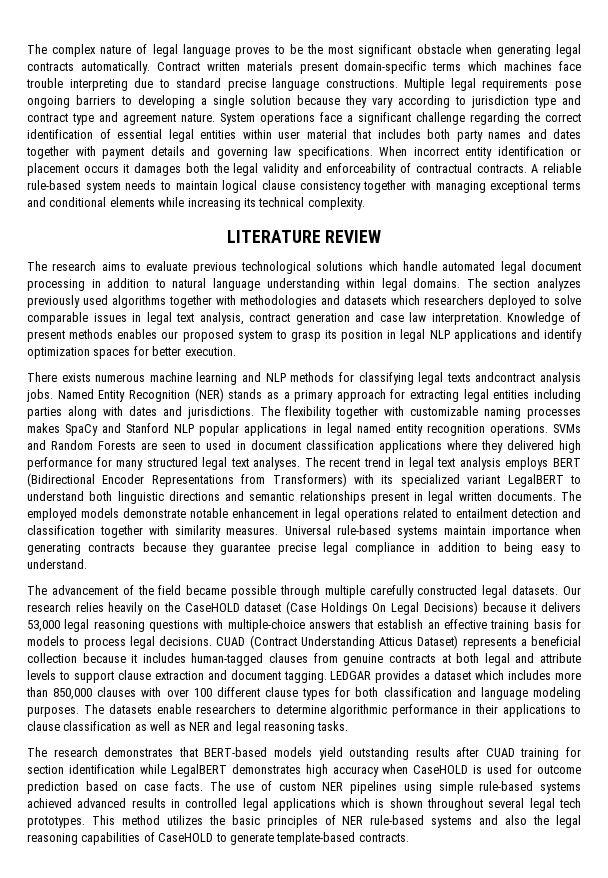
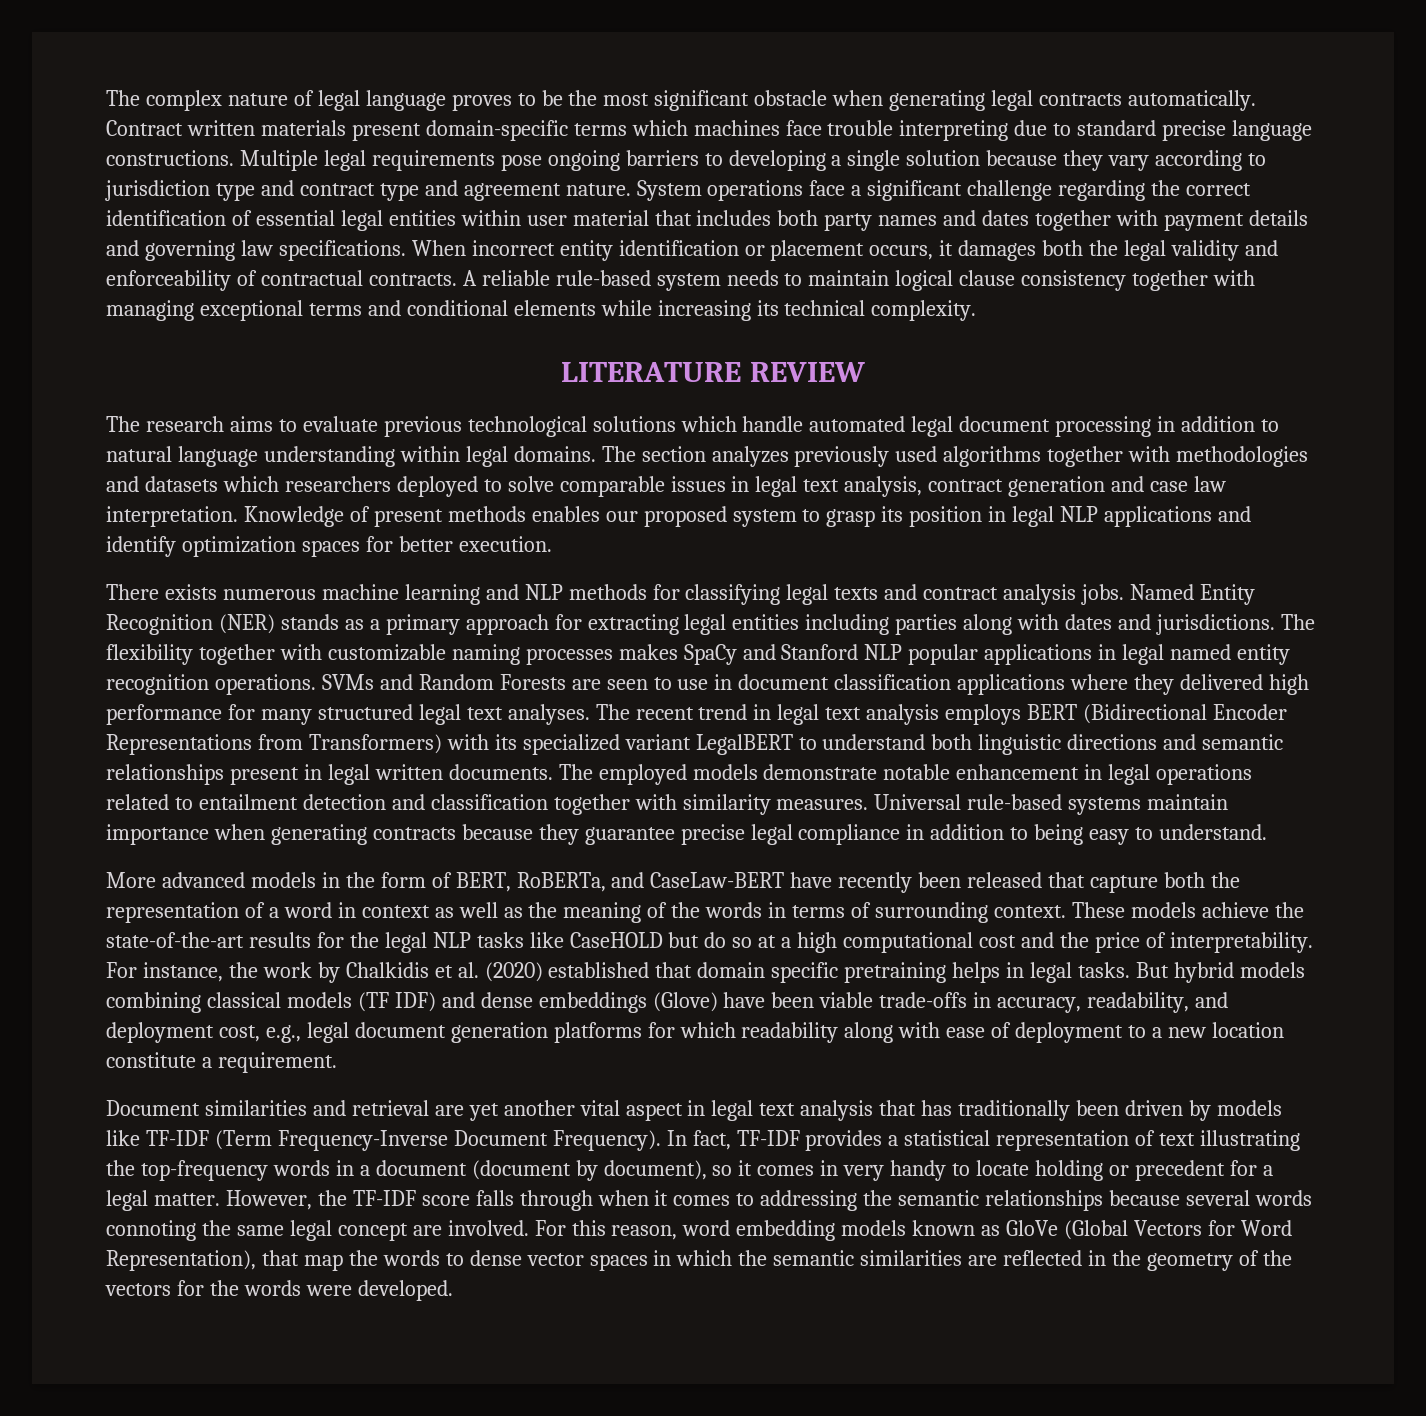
- When incorrect entity identification or placement occurs it damages both the legal validity and enforceability of contractual contracts.
+ When incorrect entity identification or placement occurs, it damages both the legal validity and enforceability of contractual contracts.
- There exists numerous machine learning and NLP methods for classifying legal texts andcontract analysis jobs.
+ There exists numerous machine learning and NLP methods for classifying legal texts and contract analysis jobs.
- SVMs and Random Forests are seen to used in document classification applications where they delivered high performance for many structured legal text analyses.
+ SVMs and Random Forests are seen to use in document classification applications where they delivered high performance for many structured legal text analyses.
- The advancement of the field became possible through multiple carefully constructed legal datasets. Our research relies heavily on the CaseHOLD dataset (Case Holdings On Legal Decisions) because it delivers 53,000 legal reasoning questions with multiple-choice answers that establish an effective training basis for models to process legal decisions. CUAD (Contract Understanding Atticus Dataset) represents a beneficial collection because it includes human-tagged clauses from genuine contracts at both legal and attribute levels to support clause extraction and document tagging. LEDGAR provides a dataset which includes more than 850,000 clauses with over 100 different clause types for both classification and language modeling purposes. The datasets enable researchers to determine algorithmic performance in their applications to clause classification as well as NER and legal reasoning tasks.
- The research demonstrates that BERT-based models yield outstanding results after CUAD training for section identification while LegalBERT demonstrates high accuracy when CaseHOLD is used for outcome prediction based on case facts. The use of custom NER pipelines using simple rule-based systems achieved advanced results in controlled legal applications which is shown throughout several legal tech prototypes. This method utilizes the basic principles of NER rule-based systems and also the legal reasoning capabilities of CaseHOLD to generate template-based contracts.
+ More advanced models in the form of BERT, RoBERTa, and CaseLaw-BERT have recently been released that capture both the representation of a word in context as well as the meaning of the words in terms of surrounding context. These models achieve the state-of-the-art results for the legal NLP tasks like CaseHOLD but do so at a high computational cost and the price of interpretability. For instance, the work by Chalkidis et al. (2020) established that domain specific pretraining helps in legal tasks. But hybrid models combining classical models (TF IDF) and dense embeddings (Glove) have been viable trade-offs in accuracy, readability, and deployment cost, e.g., legal document generation platforms for which readability along with ease of deployment to a new location constitute a requirement.
+ Document similarities and retrieval are yet another vital aspect in legal text analysis that has traditionally been driven by models like TF-IDF (Term Frequency-Inverse Document Frequency). In fact, TF-IDF provides a statistical representation of text illustrating the top-frequency words in a document (document by document), so it comes in very handy to locate holding or precedent for a legal matter. However, the TF-IDF score falls through when it comes to addressing the semantic relationships because several words connoting the same legal concept are involved. For this reason, word embedding models known as GloVe (Global Vectors for Word Representation), that map the words to dense vector spaces in which the semantic similarities are reflected in the geometry of the vectors for the words were developed.

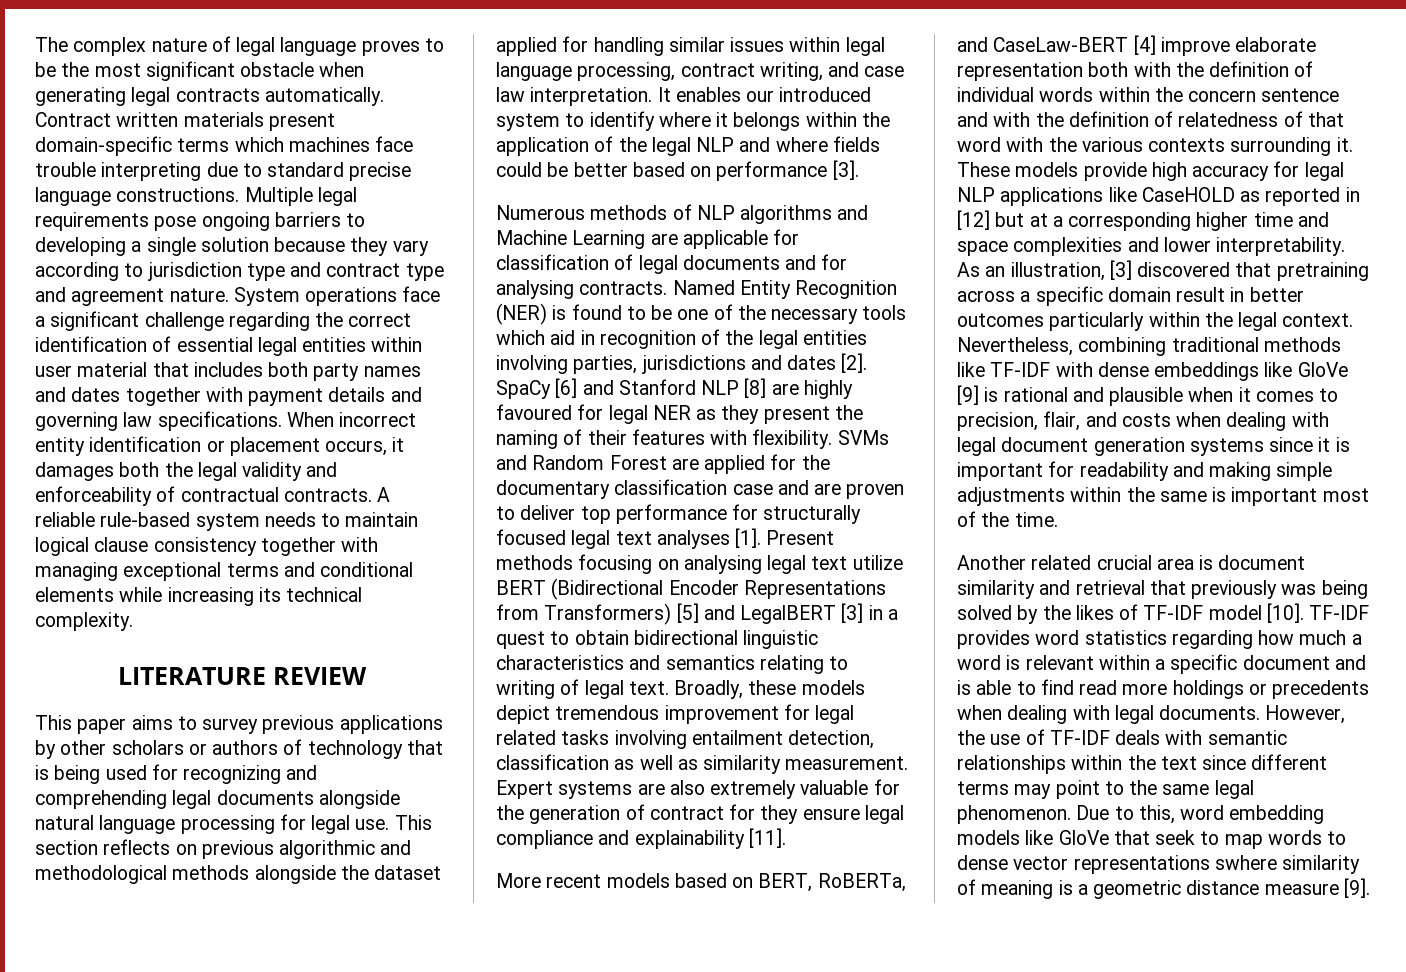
- The research aims to evaluate previous technological solutions which handle automated legal document processing in addition to natural language understanding within legal domains. The section analyzes previously used algorithms together with methodologies and datasets which researchers deployed to solve comparable issues in legal text analysis, contract generation and case law interpretation. Knowledge of present methods enables our proposed system to grasp its position in legal NLP applications and identify optimization spaces for better execution.
- There exists numerous machine learning and NLP methods for classifying legal texts and contract analysis jobs. Named Entity Recognition (NER) stands as a primary approach for extracting legal entities including parties along with dates and jurisdictions. The flexibility together with customizable naming processes makes SpaCy and Stanford NLP popular applications in legal named entity recognition operations. SVMs and Random Forests are seen to use in document classification applications where they delivered high performance for many structured legal text analyses. The recent trend in legal text analysis employs BERT (Bidirectional Encoder Representations from Transformers) with its specialized variant LegalBERT to understand both linguistic directions and semantic relationships present in legal written documents. The employed models demonstrate notable enhancement in legal operations related to entailment detection and classification together with similarity measures. Universal rule-based systems maintain importance when generating contracts because they guarantee precise legal compliance in addition to being easy to understand.
- More advanced models in the form of BERT, RoBERTa, and CaseLaw-BERT have recently been released that capture both the representation of a word in context as well as the meaning of the words in terms of surrounding context. These models achieve the state-of-the-art results for the legal NLP tasks like CaseHOLD but do so at a high computational cost and the price of interpretability. For instance, the work by Chalkidis et al. (2020) established that domain specific pretraining helps in legal tasks. But hybrid models combining classical models (TF IDF) and dense embeddings (Glove) have been viable trade-offs in accuracy, readability, and deployment cost, e.g., legal document generation platforms for which readability along with ease of deployment to a new location constitute a requirement.
- Document similarities and retrieval are yet another vital aspect in legal text analysis that has traditionally been driven by models like TF-IDF (Term Frequency-Inverse Document Frequency). In fact, TF-IDF provides a statistical representation of text illustrating the top-frequency words in a document (document by document), so it comes in very handy to locate holding or precedent for a legal matter. However, the TF-IDF score falls through when it comes to addressing the semantic relationships because several words connoting the same legal concept are involved. For this reason, word embedding models known as GloVe (Global Vectors for Word Representation), that map the words to dense vector spaces in which the semantic similarities are reflected in the geometry of the vectors for the words were developed.
+ This paper aims to survey previous applications by other scholars or authors of technology that is being used for recognizing and comprehending legal documents alongside natural language processing for legal use. This section reflects on previous algorithmic and methodological methods alongside the dataset applied for handling similar issues within legal language processing, contract writing, and case law interpretation. It enables our introduced system to identify where it belongs within the application of the legal NLP and where fields could be better based on performance [3].
+ Numerous methods of NLP algorithms and Machine Learning are applicable for classification of legal documents and for analysing contracts. Named Entity Recognition (NER) is found to be one of the necessary tools which aid in recognition of the legal entities involving parties, jurisdictions and dates [2]. SpaCy [6] and Stanford NLP [8] are highly favoured for legal NER as they present the naming of their features with flexibility. SVMs and Random Forest are applied for the documentary classification case and are proven to deliver top performance for structurally focused legal text analyses [1]. Present methods focusing on analysing legal text utilize BERT (Bidirectional Encoder Representations from Transformers) [5] and LegalBERT [3] in a quest to obtain bidirectional linguistic characteristics and semantics relating to writing of legal text. Broadly, these models depict tremendous improvement for legal related tasks involving entailment detection, classification as well as similarity measurement. Expert systems are also extremely valuable for the generation of contract for they ensure legal compliance and explainability [11].
+ More recent models based on BERT, RoBERTa, and CaseLaw-BERT [4] improve elaborate representation both with the definition of individual words within the concern sentence and with the definition of relatedness of that word with the various contexts surrounding it. These models provide high accuracy for legal NLP applications like CaseHOLD as reported in [12] but at a corresponding higher time and space complexities and lower interpretability. As an illustration, [3] discovered that pretraining across a specific domain result in better outcomes particularly within the legal context. Nevertheless, combining traditional methods like TF-IDF with dense embeddings like GloVe [9] is rational and plausible when it comes to precision, flair, and costs when dealing with legal document generation systems since it is important for readability and making simple adjustments within the same is important most of the time.
+ Another related crucial area is document similarity and retrieval that previously was being solved by the likes of TF-IDF model [10]. TF-IDF provides word statistics regarding how much a word is relevant within a specific document and is able to find read more holdings or precedents when dealing with legal documents. However, the use of TF-IDF deals with semantic relationships within the text since different terms may point to the same legal phenomenon. Due to this, word embedding models like GloVe that seek to map words to dense vector representations swhere similarity of meaning is a geometric distance measure [9].

